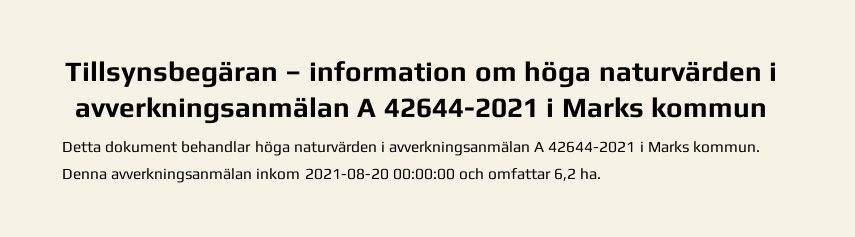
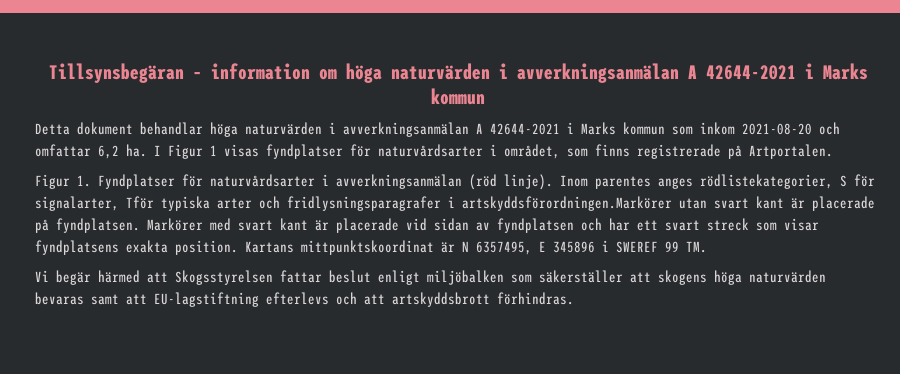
- Detta dokument behandlar höga naturvärden i avverkningsanmälan A 42644-2021 i Marks kommun. Denna avverkningsanmälan inkom 2021-08-20 00:00:00 och omfattar 6,2 ha.
+ Detta dokument behandlar höga naturvärden i avverkningsanmälan A 42644-2021 i Marks kommun som inkom 2021-08-20 och omfattar 6,2 ha.
+ I Figur 1 visas fyndplatser för naturvårdsarter i området, som finns registrerade på Artportalen.
+ Figur 1. Fyndplatser för naturvårdsarter i avverkningsanmälan (röd linje). Inom parentes anges rödlistekategorier, S för signalarter, Tför typiska arter och fridlysningsparagrafer i artskyddsförordningen.Markörer utan svart kant är placerade på fyndplatsen. Markörer med svart kant är placerade vid sidan av fyndplatsen och har ett svart streck som visar fyndplatsens exakta position. Kartans mittpunktskoordinat är N 6357495, E 345896 i SWEREF 99 TM.
+ Vi begär härmed att Skogsstyrelsen fattar beslut enligt miljöbalken som säkerställer att skogens höga naturvärden bevaras samt att EU-lagstiftning efterlevs och att artskyddsbrott förhindras.

